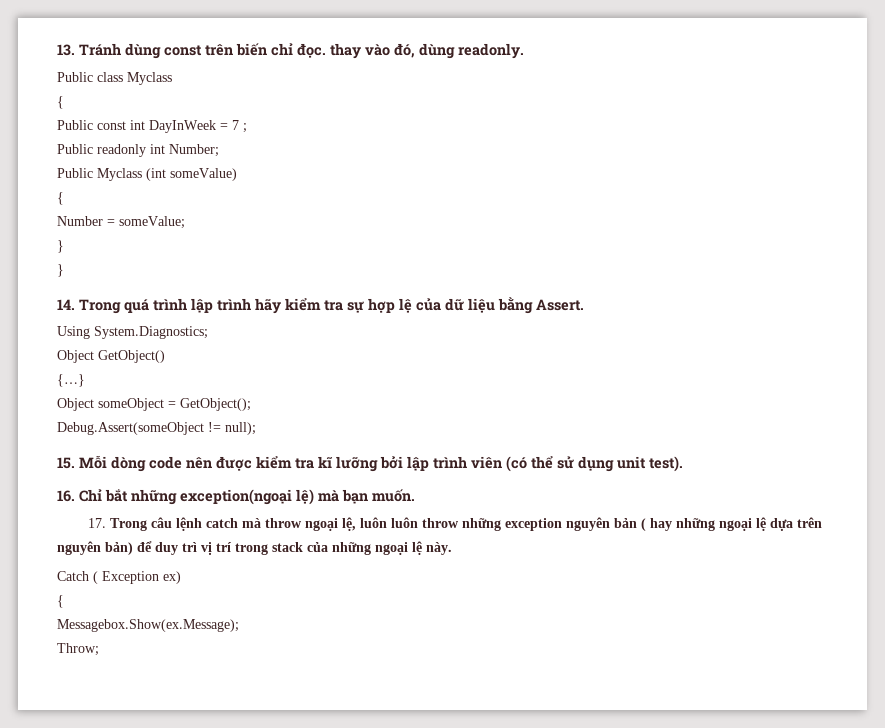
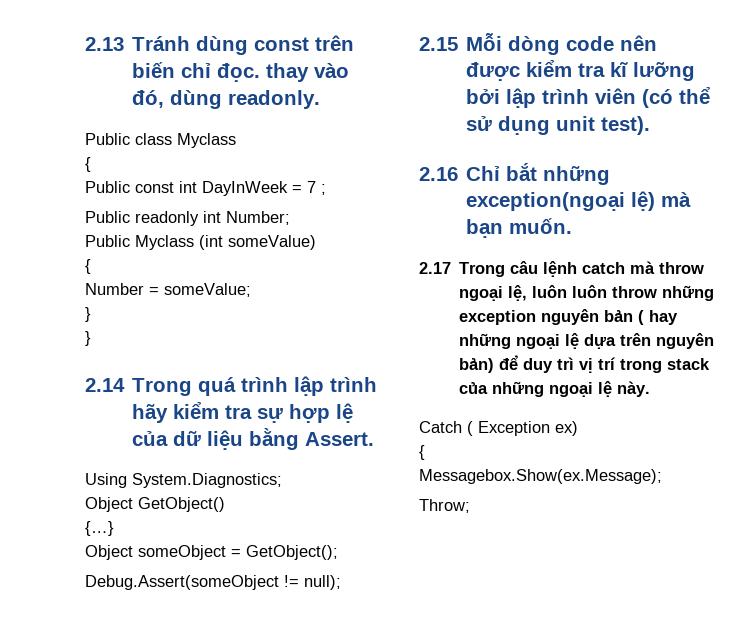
- 13. Tránh dùng const trên biến chỉ đọc. thay vào đó, dùng readonly.
+ 2.13 Tránh dùng const trên biến chỉ đọc. thay vào đó, dùng readonly.
- 14. Trong quá trình lập trình hãy kiểm tra sự hợp lệ của dữ liệu bằng Assert.
+ 2.14 Trong quá trình lập trình hãy kiểm tra sự hợp lệ của dữ liệu bằng Assert.
- 15. Mỗi dòng code nên được kiểm tra kĩ lưỡng bởi lập trình viên (có thể sử dụng unit test).
+ 2.15 Mỗi dòng code nên được kiểm tra kĩ lưỡng bởi lập trình viên (có thể sử dụng unit test).
- 16. Chỉ bắt những exception(ngoại lệ) mà bạn muốn.
+ 2.16 Chỉ bắt những exception(ngoại lệ) mà bạn muốn.
- 17. Trong câu lệnh catch mà throw ngoại lệ, luôn luôn throw những exception nguyên bản ( hay những ngoại lệ dựa trên nguyên bản) để duy trì vị trí trong stack của những ngoại lệ này.
+ 2.17 Trong câu lệnh catch mà throw ngoại lệ, luôn luôn throw những exception nguyên bản ( hay những ngoại lệ dựa trên nguyên bản) để duy trì vị trí trong stack của những ngoại lệ này.

